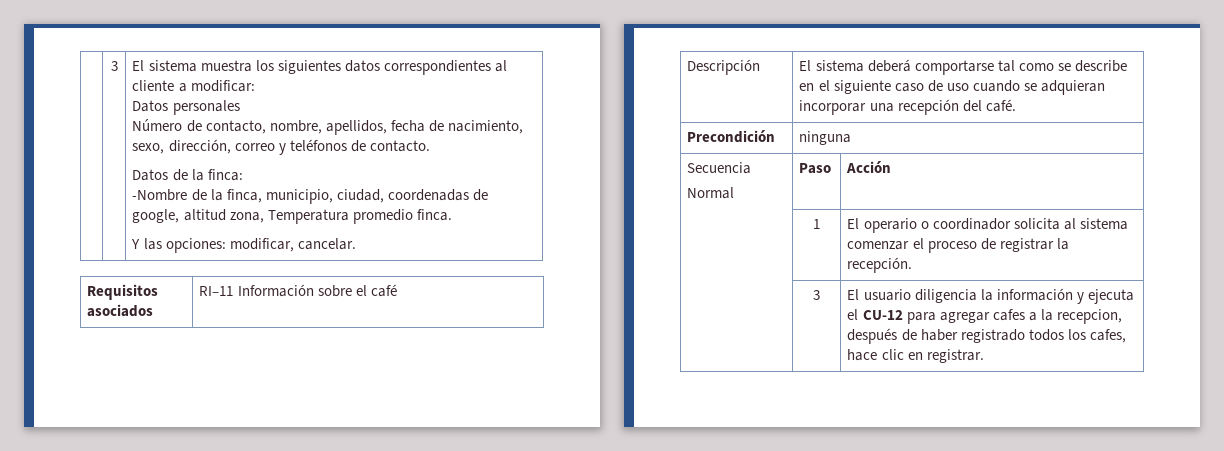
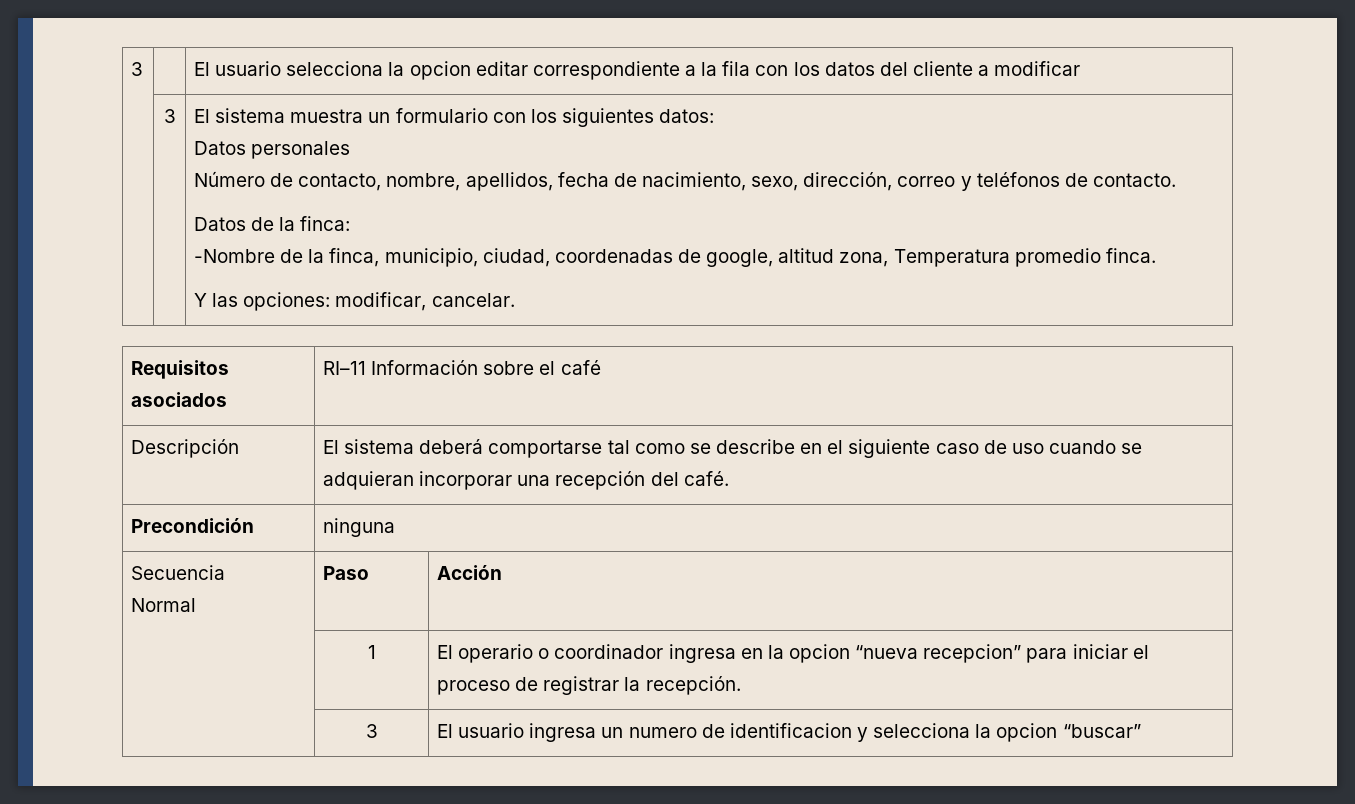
- 3 | El sistema muestra los siguientes datos correspondientes al cliente a modificar:
+ 3 | | El usuario selecciona la opcion editar correspondiente a la fila con los datos del cliente a modificar
+ | 3 | El sistema muestra un formulario con los siguientes datos:
- | 1 | El operario o coordinador solicita al sistema comenzar el proceso de registrar la recepción.
+ | 1 | El operario o coordinador ingresa en la opcion “nueva recepcion” para iniciar el proceso de registrar la recepción.
- | 3 | El usuario diligencia la información y ejecuta el CU-12 para agregar cafes a la recepcion, después de haber registrado todos los cafes, hace clic en registrar.
+ | 3 | El usuario ingresa un numero de identificacion y selecciona la opcion “buscar”

